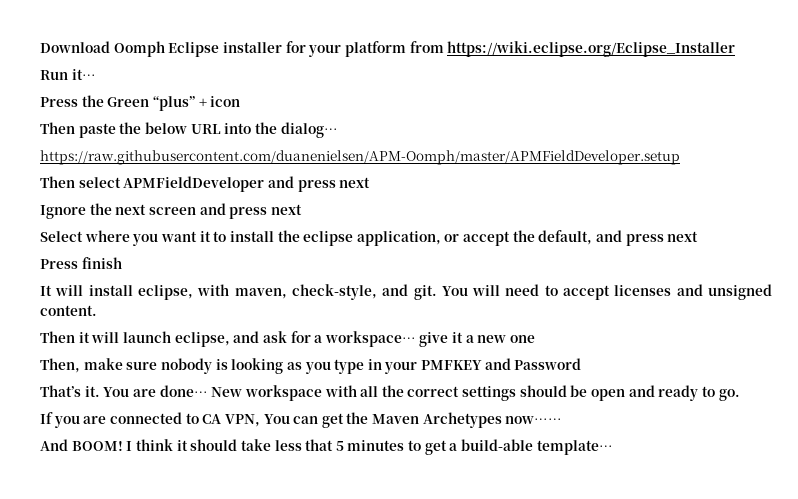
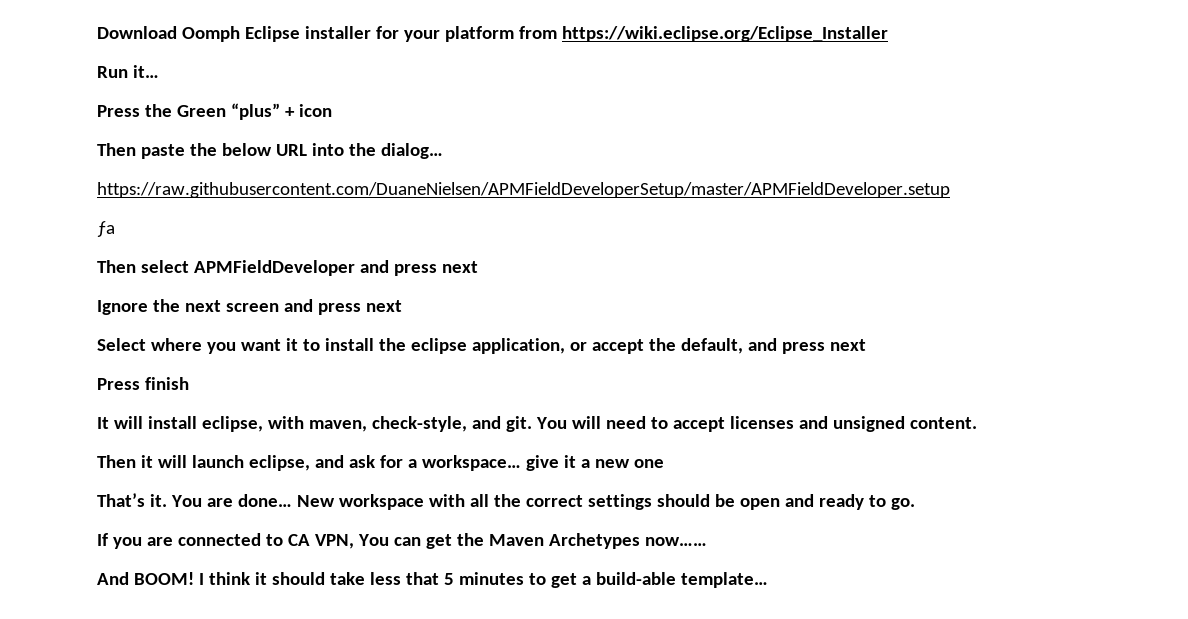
- https://raw.githubusercontent.com/duanenielsen/APM-Oomph/master/APMFieldDeveloper.setup
+ https://raw.githubusercontent.com/DuaneNielsen/APMFieldDeveloperSetup/master/APMFieldDeveloper.setup
+ ƒa
- Then, make sure nobody is looking as you type in your PMFKEY and Password

